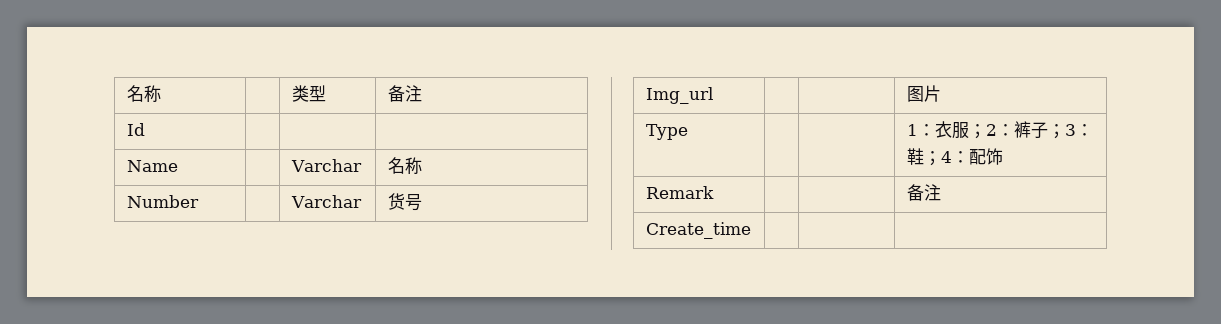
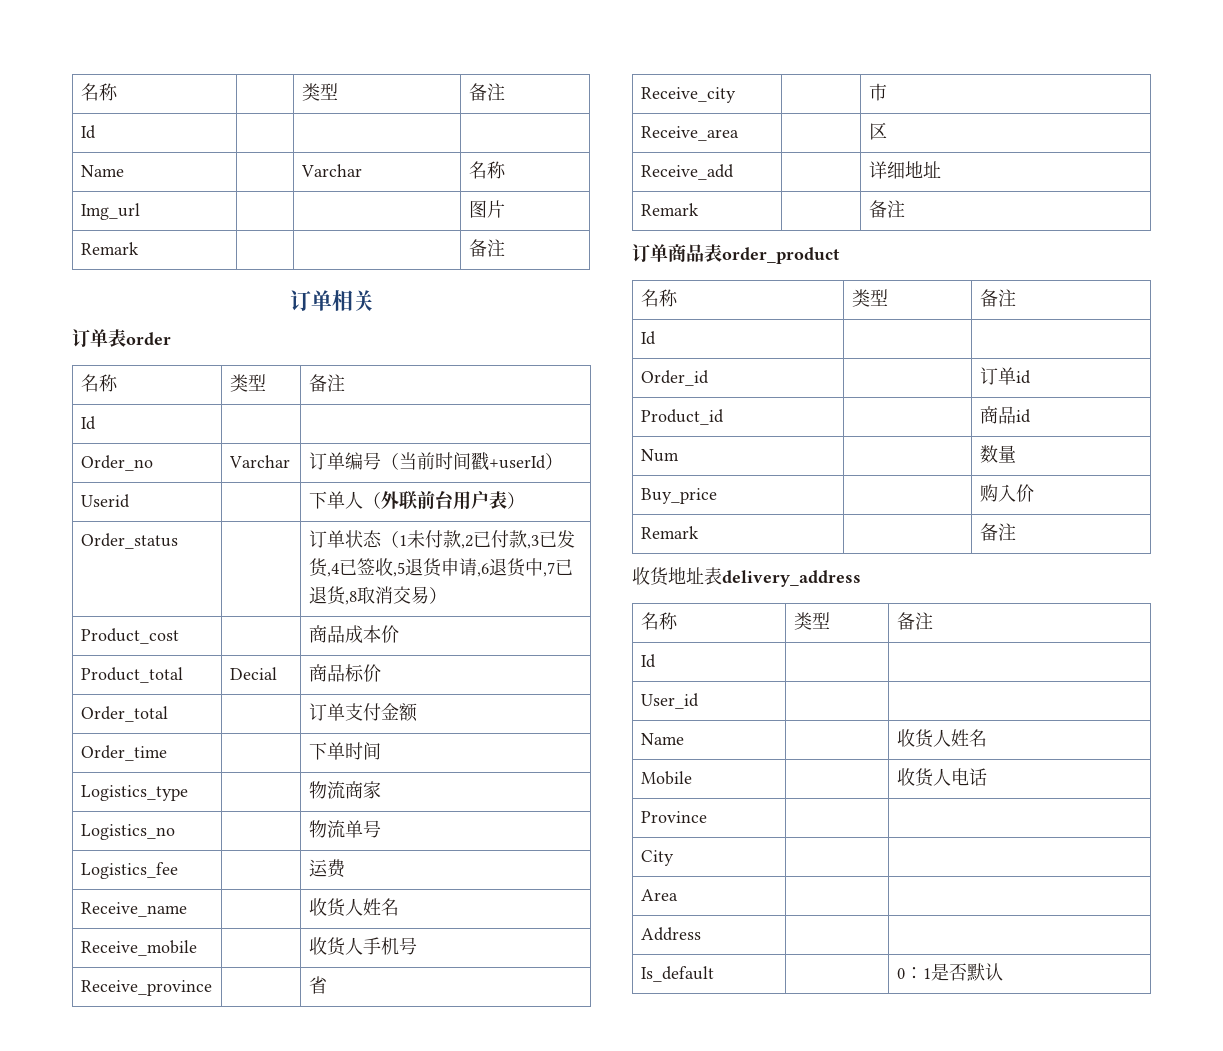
- Number | | Varchar | 货号
- Type | | | 1：衣服；2：裤子；3：鞋；4：配饰
  Remark | | | 备注
- Create_time | | |
+ 订单相关
+ 订单表order
+ 名称 | 类型 | 备注
+ Id | |
+ Order_no | Varchar | 订单编号（当前时间戳+userId）
+ Userid | | 下单人（外联前台用户表）
+ Order_status | | 订单状态（1未付款,2已付款,3已发货,4已签收,5退货申请,6退货中,7已退货,8取消交易）
+ Product_cost | | 商品成本价
+ Product_total | Decial | 商品标价
+ Order_total | | 订单支付金额
+ Order_time | | 下单时间
+ Logistics_type | | 物流商家
+ Logistics_no | | 物流单号
+ Logistics_fee | | 运费
+ Receive_name | | 收货人姓名
+ Receive_mobile | | 收货人手机号
+ Receive_province | | 省
+ Receive_city | | 市
+ Receive_area | | 区
+ Receive_add | | 详细地址
+ Remark | | 备注
+ 订单商品表order_product
+ 名称 | 类型 | 备注
+ Id | |
+ Order_id | | 订单id
+ Product_id | | 商品id
+ Num | | 数量
+ Buy_price | | 购入价
+ Remark | | 备注
+ 收货地址表delivery_address
+ 名称 | 类型 | 备注
+ Id | |
+ User_id | |
+ Name | | 收货人姓名
+ Mobile | | 收货人电话
+ Province | |
+ City | |
+ Area | |
+ Address | |
+ Is_default | | 0：1是否默认

